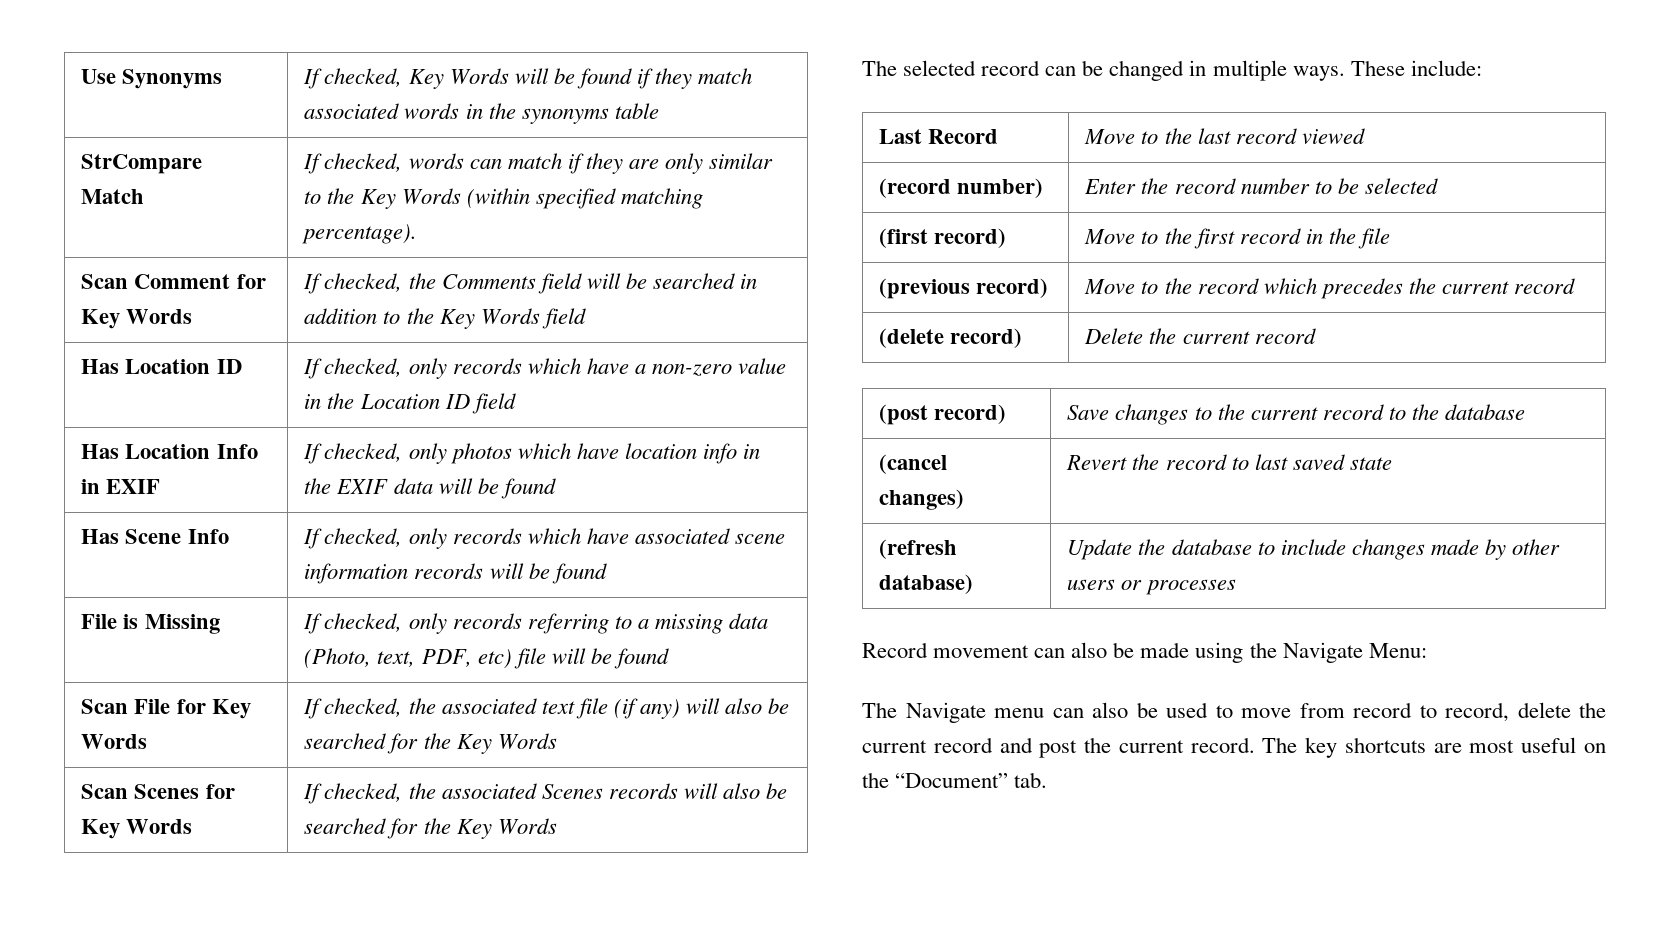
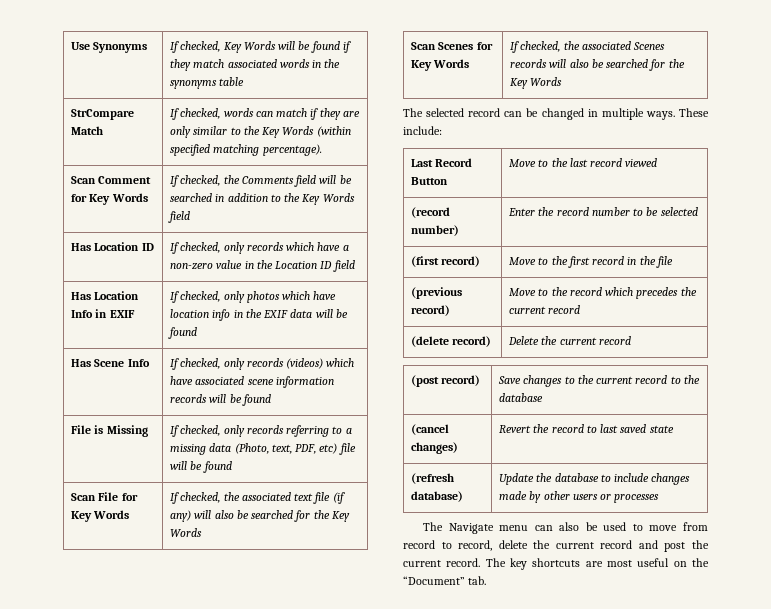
- Has Scene Info | If checked, only records which have associated scene information records will be found
+ Has Scene Info | If checked, only records (videos) which have associated scene information records will be found
- Last Record | Move to the last record viewed
+ Last Record Button | Move to the last record viewed
- Record movement can also be made using the Navigate Menu:

